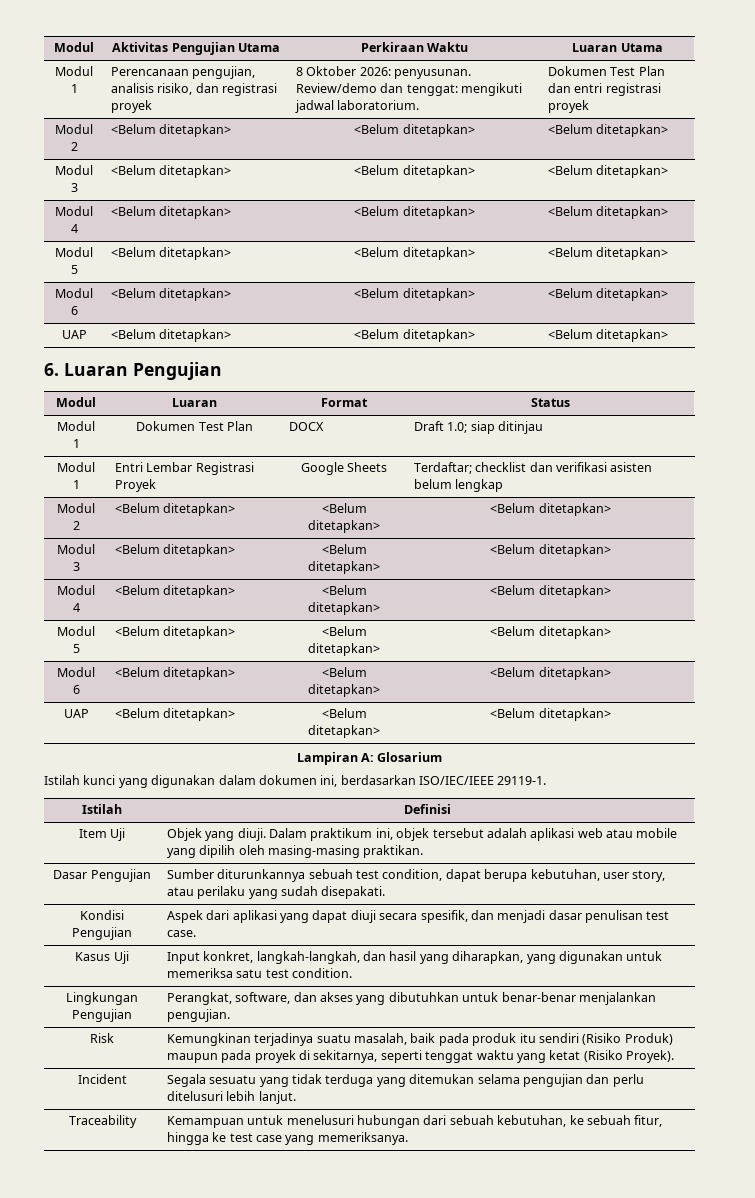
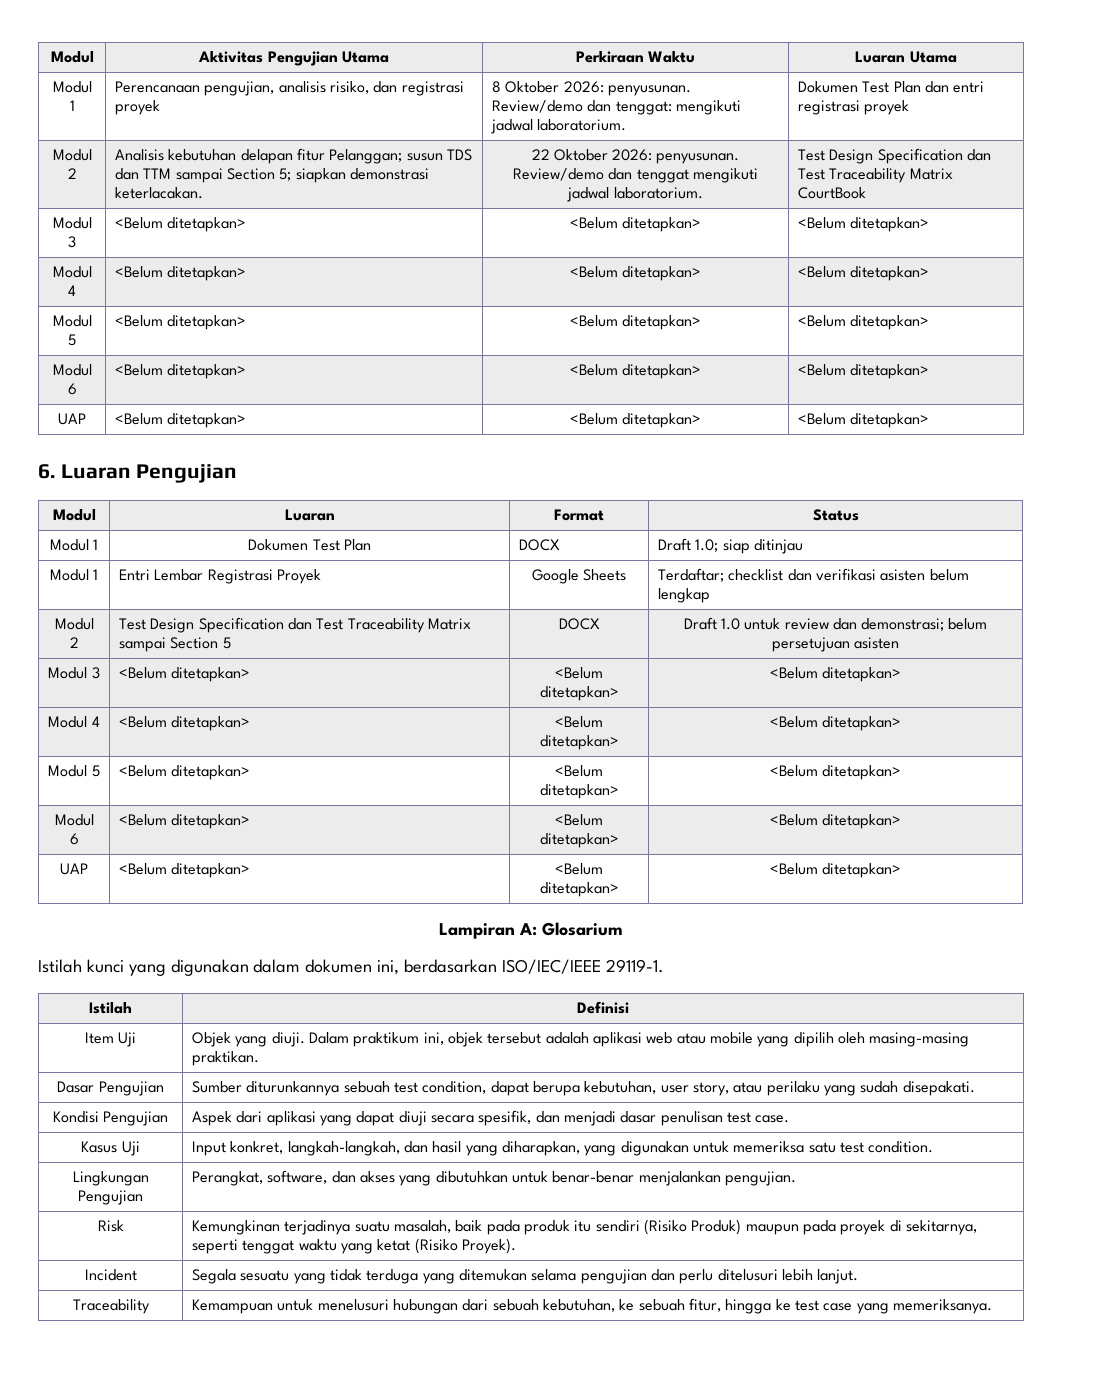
  Modul 1 | Perencanaan pengujian, analisis risiko, dan registrasi proyek | 8 Oktober 2026: penyusunan. Review/demo dan tenggat: mengikuti jadwal laboratorium. | Dokumen Test Plan dan entri registrasi proyek
- Modul 2 | <Belum ditetapkan> | <Belum ditetapkan> | <Belum ditetapkan>
+ Modul 2 | Analisis kebutuhan delapan fitur Pelanggan; susun TDS dan TTM sampai Section 5; siapkan demonstrasi keterlacakan. | 22 Oktober 2026: penyusunan. Review/demo dan tenggat mengikuti jadwal laboratorium. | Test Design Specification dan Test Traceability Matrix CourtBook
  Modul 1 | Entri Lembar Registrasi Proyek | Google Sheets | Terdaftar; checklist dan verifikasi asisten belum lengkap
- Modul 2 | <Belum ditetapkan> | <Belum ditetapkan> | <Belum ditetapkan>
+ Modul 2 | Test Design Specification dan Test Traceability Matrix sampai Section 5 | DOCX | Draft 1.0 untuk review dan demonstrasi; belum persetujuan asisten

